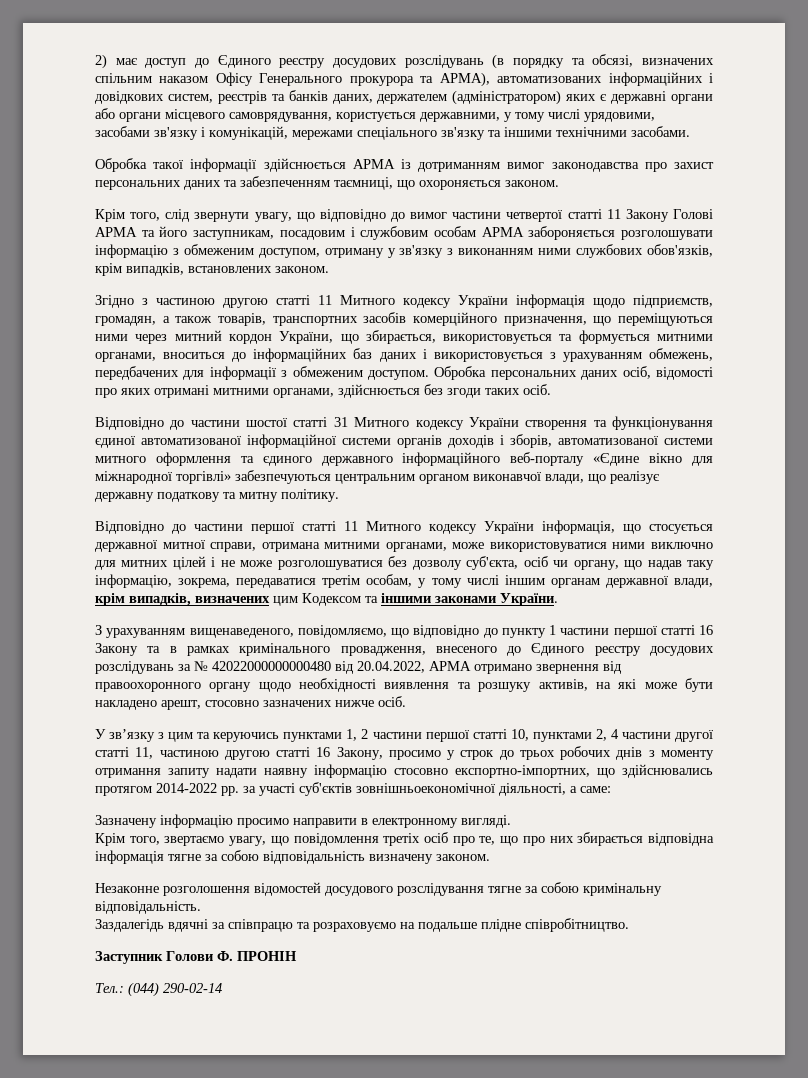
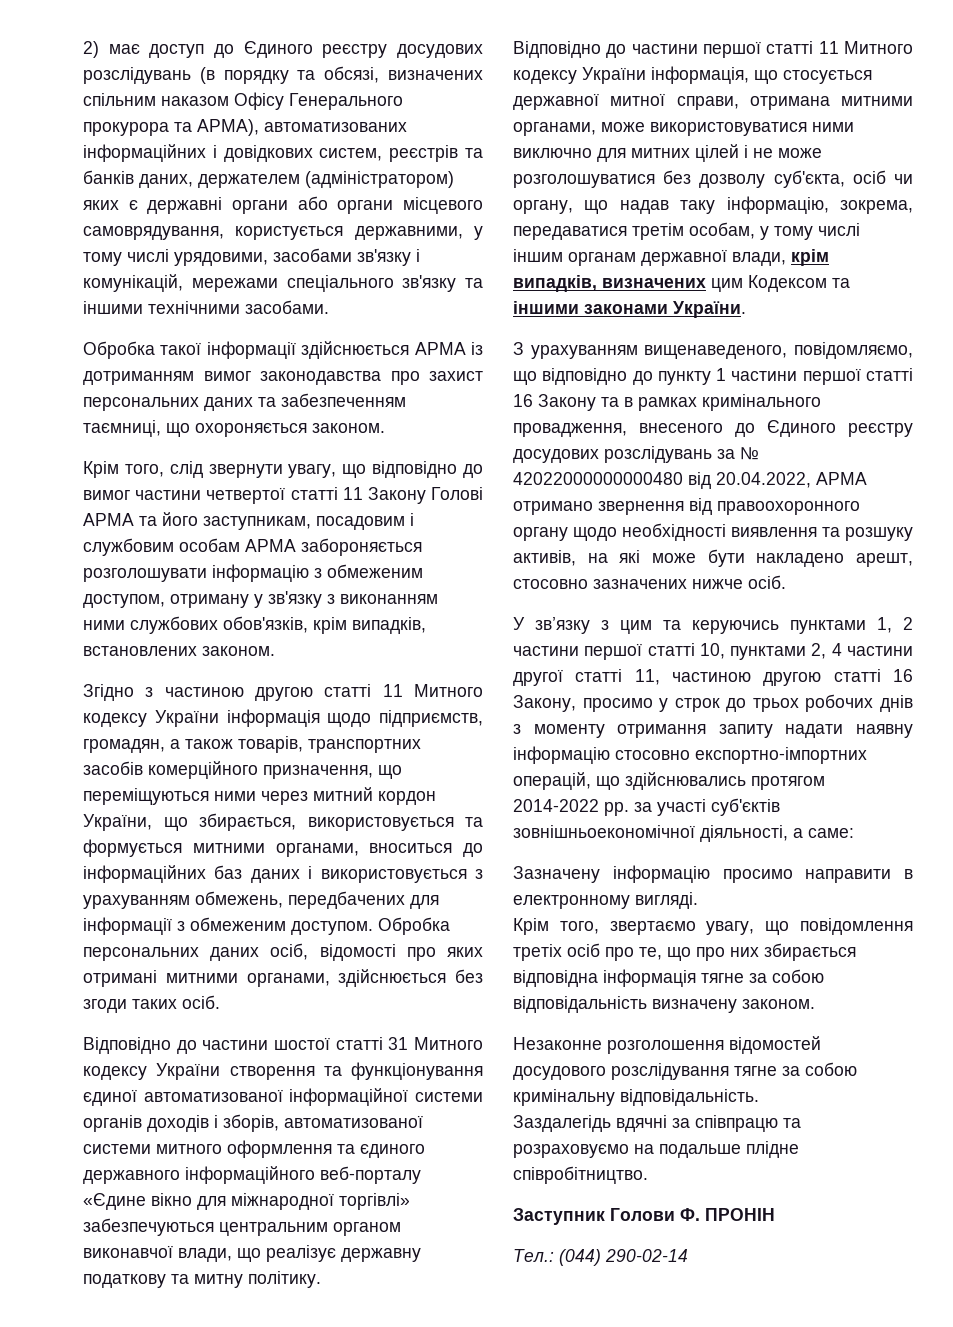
- У зв’язку з цим та керуючись пунктами 1, 2 частини першої статті 10, пунктами 2, 4 частини другої статті 11, частиною другою статті 16 Закону, просимо у строк до трьох робочих днів з моменту отримання запиту надати наявну інформацію стосовно експортно-імпортних, що здійснювались протягом 2014-2022 рр. за участі суб'єктів зовнішньоекономічної діяльності, а саме:
+ У зв’язку з цим та керуючись пунктами 1, 2 частини першої статті 10, пунктами 2, 4 частини другої статті 11, частиною другою статті 16 Закону, просимо у строк до трьох робочих днів з моменту отримання запиту надати наявну інформацію стосовно експортно-імпортних операцій, що здійснювались протягом 2014-2022 рр. за участі суб'єктів зовнішньоекономічної діяльності, а саме:

